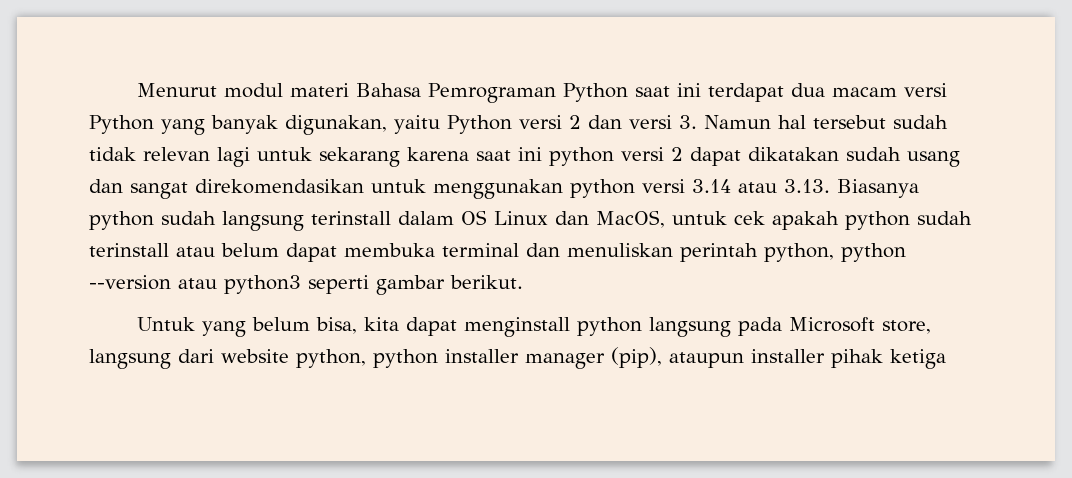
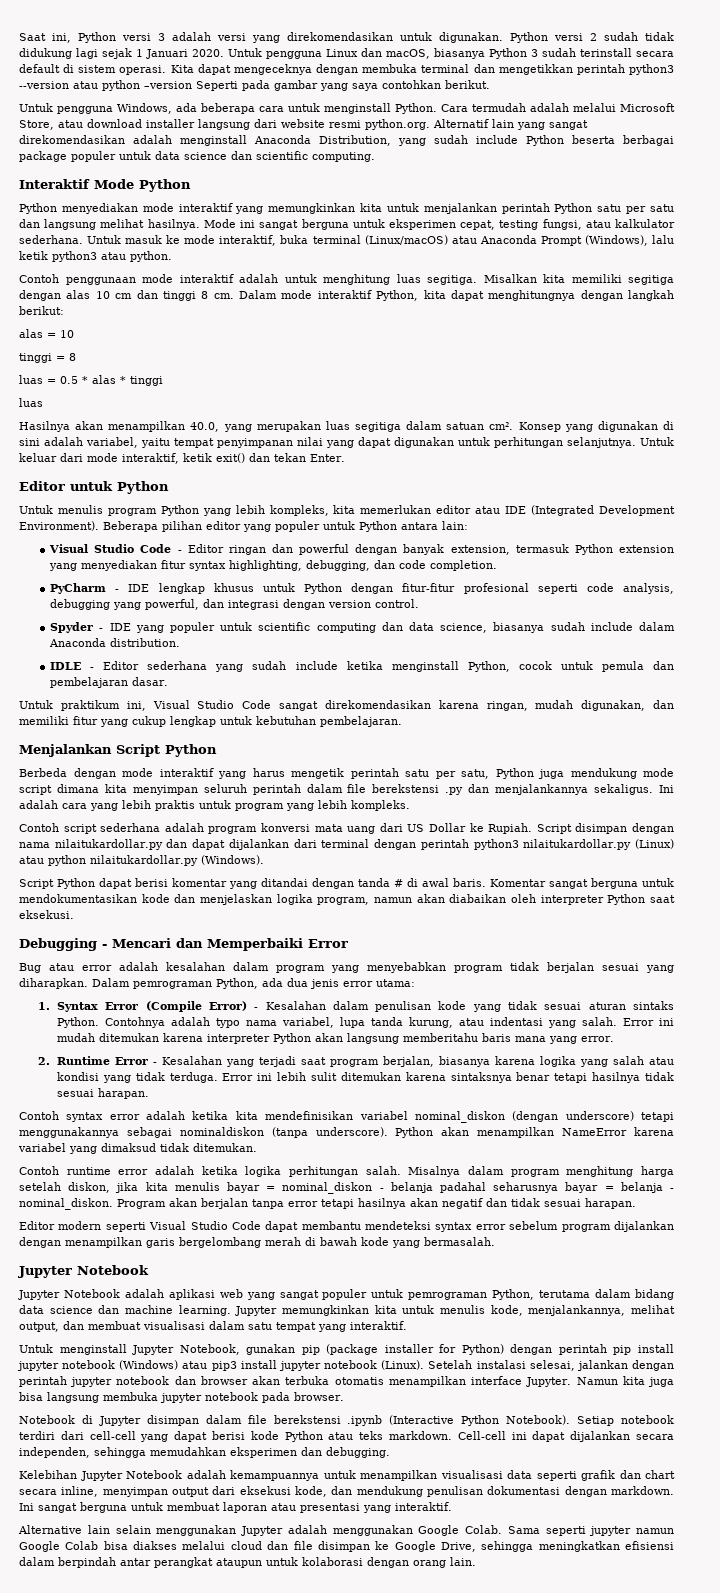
- Menurut modul materi Bahasa Pemrograman Python saat ini terdapat dua macam versi Python yang banyak digunakan, yaitu Python versi 2 dan versi 3. Namun hal tersebut sudah tidak relevan lagi untuk sekarang karena saat ini python versi 2 dapat dikatakan sudah usang dan sangat direkomendasikan untuk menggunakan python versi 3.14 atau 3.13. Biasanya python sudah langsung terinstall dalam OS Linux dan MacOS, untuk cek apakah python sudah terinstall atau belum dapat membuka terminal dan menuliskan perintah python, python --version atau python3 seperti gambar berikut.
- Untuk yang belum bisa, kita dapat menginstall python langsung pada Microsoft store, langsung dari website python, python installer manager (pip), ataupun installer pihak ketiga
+ Saat ini, Python versi 3 adalah versi yang direkomendasikan untuk digunakan. Python versi 2 sudah tidak didukung lagi sejak 1 Januari 2020. Untuk pengguna Linux dan macOS, biasanya Python 3 sudah terinstall secara default di sistem operasi. Kita dapat mengeceknya dengan membuka terminal dan mengetikkan perintah python3 --version atau python –version Seperti pada gambar yang saya contohkan berikut.
+ Untuk pengguna Windows, ada beberapa cara untuk menginstall Python. Cara termudah adalah melalui Microsoft Store, atau download installer langsung dari website resmi python.org. Alternatif lain yang sangat direkomendasikan adalah menginstall Anaconda Distribution, yang sudah include Python beserta berbagai package populer untuk data science dan scientific computing.
+ Interaktif Mode Python
+ Python menyediakan mode interaktif yang memungkinkan kita untuk menjalankan perintah Python satu per satu dan langsung melihat hasilnya. Mode ini sangat berguna untuk eksperimen cepat, testing fungsi, atau kalkulator sederhana. Untuk masuk ke mode interaktif, buka terminal (Linux/macOS) atau Anaconda Prompt (Windows), lalu ketik python3 atau python.
+ Contoh penggunaan mode interaktif adalah untuk menghitung luas segitiga. Misalkan kita memiliki segitiga dengan alas 10 cm dan tinggi 8 cm. Dalam mode interaktif Python, kita dapat menghitungnya dengan langkah berikut:
+ alas = 10
+ tinggi = 8
+ luas = 0.5 * alas * tinggi
+ luas
+ Hasilnya akan menampilkan 40.0, yang merupakan luas segitiga dalam satuan cm². Konsep yang digunakan di sini adalah variabel, yaitu tempat penyimpanan nilai yang dapat digunakan untuk perhitungan selanjutnya. Untuk keluar dari mode interaktif, ketik exit() dan tekan Enter.
+ Editor untuk Python
+ Untuk menulis program Python yang lebih kompleks, kita memerlukan editor atau IDE (Integrated Development Environment). Beberapa pilihan editor yang populer untuk Python antara lain:
+ Visual Studio Code - Editor ringan dan powerful dengan banyak extension, termasuk Python extension yang menyediakan fitur syntax highlighting, debugging, dan code completion.
+ PyCharm - IDE lengkap khusus untuk Python dengan fitur-fitur profesional seperti code analysis, debugging yang powerful, dan integrasi dengan version control.
+ Spyder - IDE yang populer untuk scientific computing dan data science, biasanya sudah include dalam Anaconda distribution.
+ IDLE - Editor sederhana yang sudah include ketika menginstall Python, cocok untuk pemula dan pembelajaran dasar.
+ Untuk praktikum ini, Visual Studio Code sangat direkomendasikan karena ringan, mudah digunakan, dan memiliki fitur yang cukup lengkap untuk kebutuhan pembelajaran.
+ Menjalankan Script Python
+ Berbeda dengan mode interaktif yang harus mengetik perintah satu per satu, Python juga mendukung mode script dimana kita menyimpan seluruh perintah dalam file berekstensi .py dan menjalankannya sekaligus. Ini adalah cara yang lebih praktis untuk program yang lebih kompleks.
+ Contoh script sederhana adalah program konversi mata uang dari US Dollar ke Rupiah. Script disimpan dengan nama nilaitukardollar.py dan dapat dijalankan dari terminal dengan perintah python3 nilaitukardollar.py (Linux) atau python nilaitukardollar.py (Windows).
+ Script Python dapat berisi komentar yang ditandai dengan tanda # di awal baris. Komentar sangat berguna untuk mendokumentasikan kode dan menjelaskan logika program, namun akan diabaikan oleh interpreter Python saat eksekusi.
+ Debugging - Mencari dan Memperbaiki Error
+ Bug atau error adalah kesalahan dalam program yang menyebabkan program tidak berjalan sesuai yang diharapkan. Dalam pemrograman Python, ada dua jenis error utama:
+ 1. Syntax Error (Compile Error) - Kesalahan dalam penulisan kode yang tidak sesuai aturan sintaks Python. Contohnya adalah typo nama variabel, lupa tanda kurung, atau indentasi yang salah. Error ini mudah ditemukan karena interpreter Python akan langsung memberitahu baris mana yang error.
+ 2. Runtime Error - Kesalahan yang terjadi saat program berjalan, biasanya karena logika yang salah atau kondisi yang tidak terduga. Error ini lebih sulit ditemukan karena sintaksnya benar tetapi hasilnya tidak sesuai harapan.
+ Contoh syntax error adalah ketika kita mendefinisikan variabel nominal_diskon (dengan underscore) tetapi menggunakannya sebagai nominaldiskon (tanpa underscore). Python akan menampilkan NameError karena variabel yang dimaksud tidak ditemukan.
+ Contoh runtime error adalah ketika logika perhitungan salah. Misalnya dalam program menghitung harga setelah diskon, jika kita menulis bayar = nominal_diskon - belanja padahal seharusnya bayar = belanja - nominal_diskon. Program akan berjalan tanpa error tetapi hasilnya akan negatif dan tidak sesuai harapan.
+ Editor modern seperti Visual Studio Code dapat membantu mendeteksi syntax error sebelum program dijalankan dengan menampilkan garis bergelombang merah di bawah kode yang bermasalah.
+ Jupyter Notebook
+ Jupyter Notebook adalah aplikasi web yang sangat populer untuk pemrograman Python, terutama dalam bidang data science dan machine learning. Jupyter memungkinkan kita untuk menulis kode, menjalankannya, melihat output, dan membuat visualisasi dalam satu tempat yang interaktif.
+ Untuk menginstall Jupyter Notebook, gunakan pip (package installer for Python) dengan perintah pip install jupyter notebook (Windows) atau pip3 install jupyter notebook (Linux). Setelah instalasi selesai, jalankan dengan perintah jupyter notebook dan browser akan terbuka otomatis menampilkan interface Jupyter. Namun kita juga bisa langsung membuka jupyter notebook pada browser.
+ Notebook di Jupyter disimpan dalam file berekstensi .ipynb (Interactive Python Notebook). Setiap notebook terdiri dari cell-cell yang dapat berisi kode Python atau teks markdown. Cell-cell ini dapat dijalankan secara independen, sehingga memudahkan eksperimen dan debugging.
+ Kelebihan Jupyter Notebook adalah kemampuannya untuk menampilkan visualisasi data seperti grafik dan chart secara inline, menyimpan output dari eksekusi kode, dan mendukung penulisan dokumentasi dengan markdown. Ini sangat berguna untuk membuat laporan atau presentasi yang interaktif.
+ Alternative lain selain menggunakan Jupyter adalah menggunakan Google Colab. Sama seperti jupyter namun Google Colab bisa diakses melalui cloud dan file disimpan ke Google Drive, sehingga meningkatkan efisiensi dalam berpindah antar perangkat ataupun untuk kolaborasi dengan orang lain.

